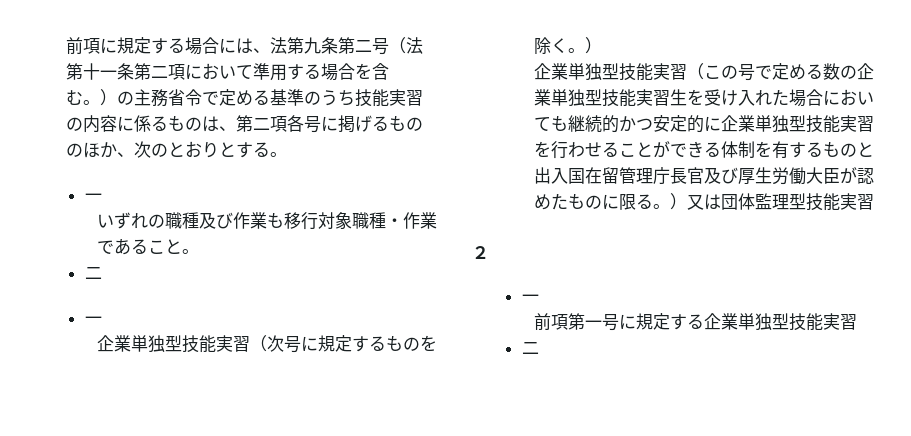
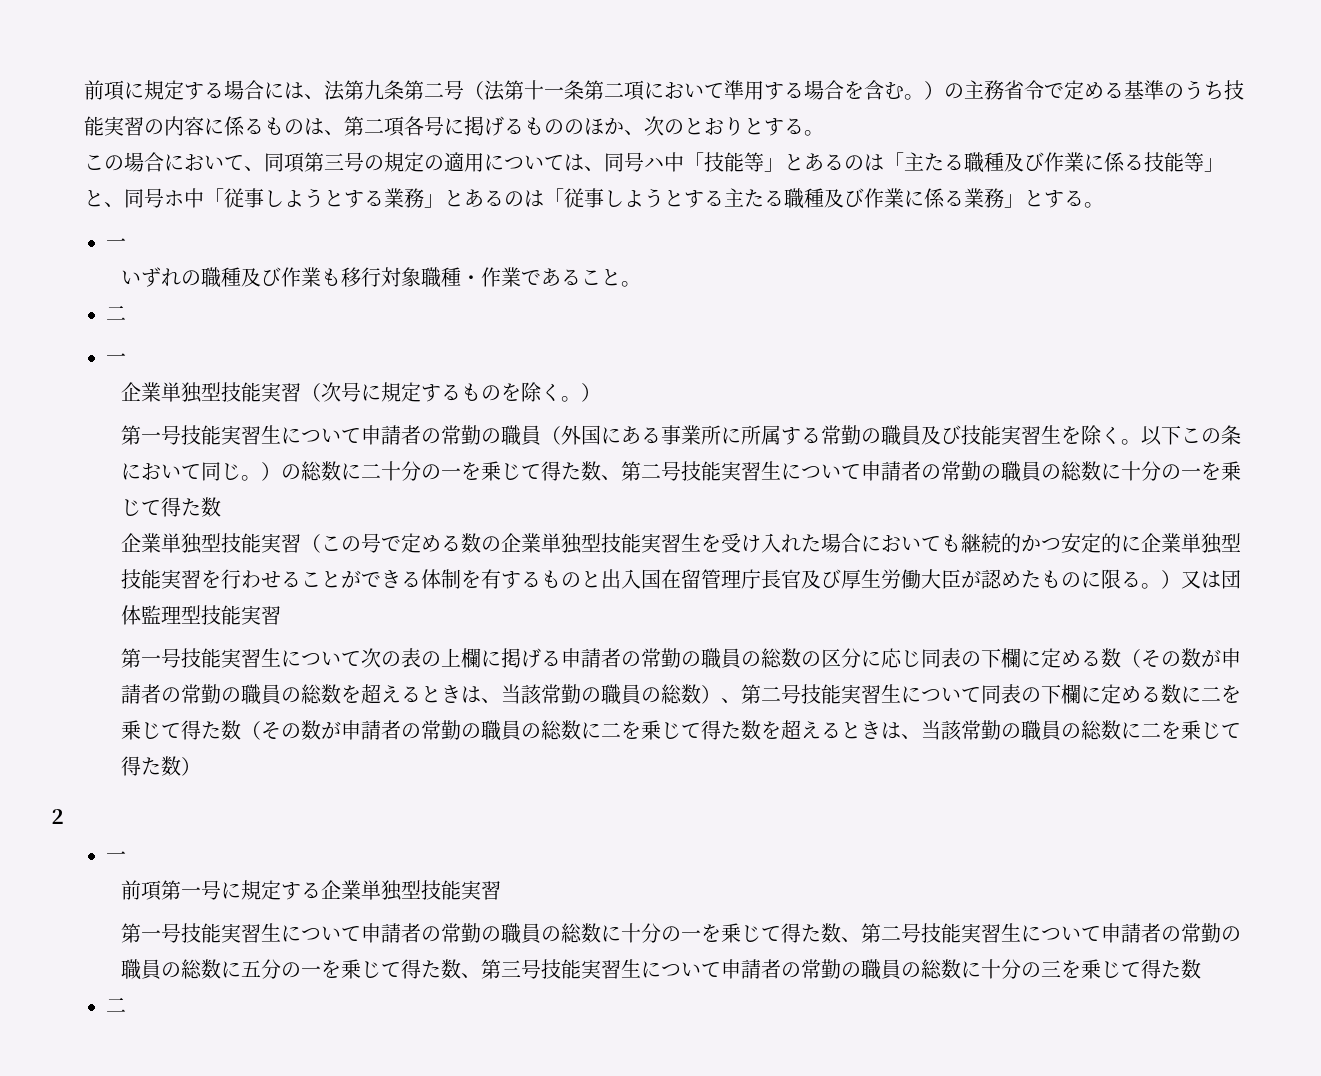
+ この場合において、同項第三号の規定の適用については、同号ハ中「技能等」とあるのは「主たる職種及び作業に係る技能等」と、同号ホ中「従事しようとする業務」とあるのは「従事しようとする主たる職種及び作業に係る業務」とする。
+ 第一号技能実習生について申請者の常勤の職員（外国にある事業所に所属する常勤の職員及び技能実習生を除く。以下この条において同じ。）の総数に二十分の一を乗じて得た数、第二号技能実習生について申請者の常勤の職員の総数に十分の一を乗じて得た数
+ 第一号技能実習生について次の表の上欄に掲げる申請者の常勤の職員の総数の区分に応じ同表の下欄に定める数（その数が申請者の常勤の職員の総数を超えるときは、当該常勤の職員の総数）、第二号技能実習生について同表の下欄に定める数に二を乗じて得た数（その数が申請者の常勤の職員の総数に二を乗じて得た数を超えるときは、当該常勤の職員の総数に二を乗じて得た数）
+ 第一号技能実習生について申請者の常勤の職員の総数に十分の一を乗じて得た数、第二号技能実習生について申請者の常勤の職員の総数に五分の一を乗じて得た数、第三号技能実習生について申請者の常勤の職員の総数に十分の三を乗じて得た数

